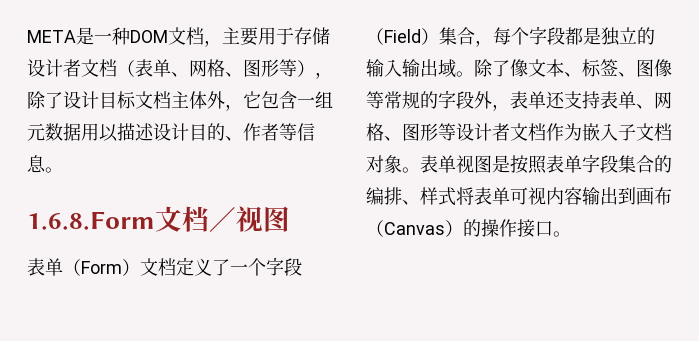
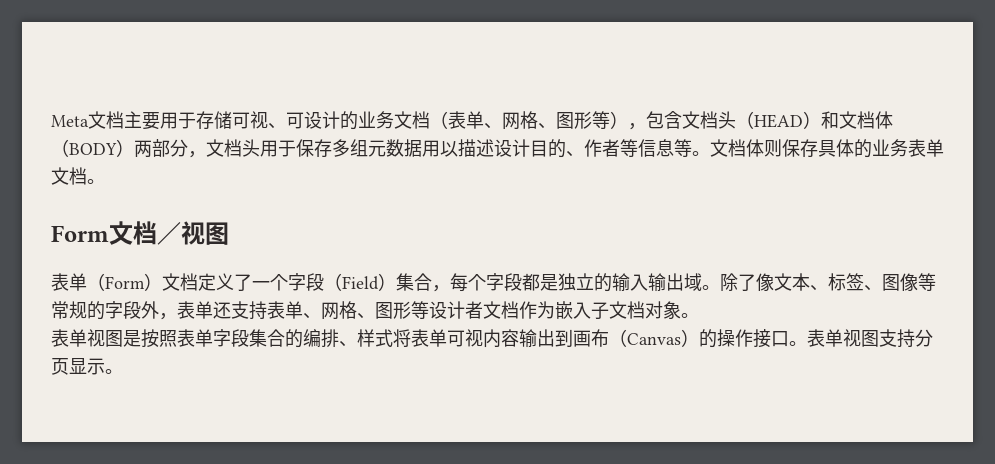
- META是一种DOM文档，主要用于存储设计者文档（表单、网格、图形等），除了设计目标文档主体外，它包含一组元数据用以描述设计目的、作者等信息。
- 1.6.8.Form文档／视图
+ Meta文档主要用于存储可视、可设计的业务文档（表单、网格、图形等），包含文档头（HEAD）和文档体（BODY）两部分，文档头用于保存多组元数据用以描述设计目的、作者等信息等。文档体则保存具体的业务表单文档。
+ Form文档／视图
- 除了像文本、标签、图像等常规的字段外，表单还支持表单、网格、图形等设计者文档作为嵌入子文档对象。表单视图是按照表单字段集合的编排、样式将表单可视内容输出到画布（Canvas）的操作接口。
+ 除了像文本、标签、图像等常规的字段外，表单还支持表单、网格、图形等设计者文档作为嵌入子文档对象。
+ 表单视图是按照表单字段集合的编排、样式将表单可视内容输出到画布（Canvas）的操作接口。
+ 表单视图支持分页显示。

